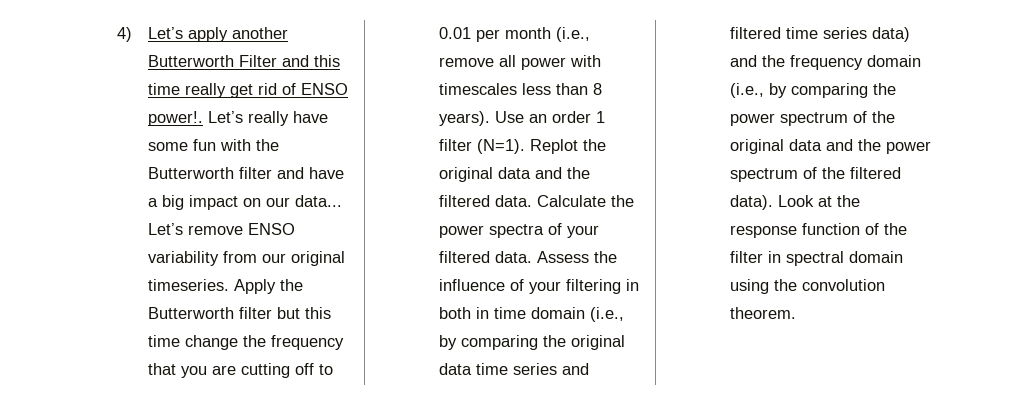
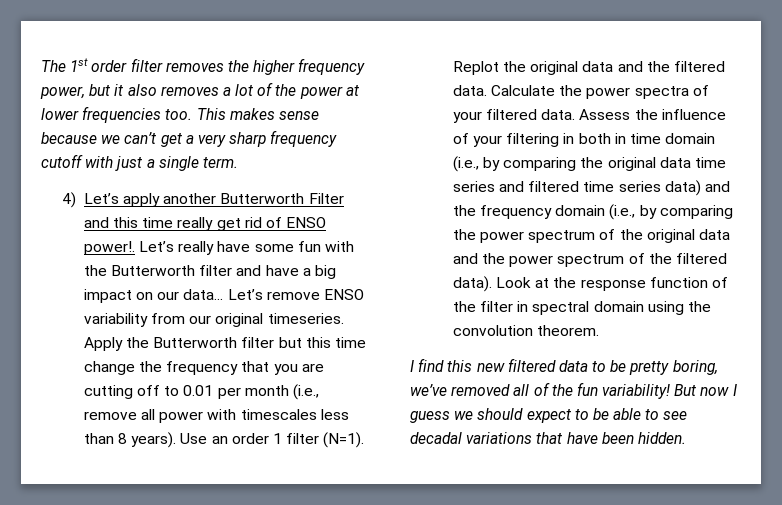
+ The 1st order filter removes the higher frequency power, but it also removes a lot of the power at lower frequencies too. This makes sense because we can’t get a very sharp frequency cutoff with just a single term.
+ I find this new filtered data to be pretty boring, we’ve removed all of the fun variability! But now I guess we should expect to be able to see decadal variations that have been hidden.

